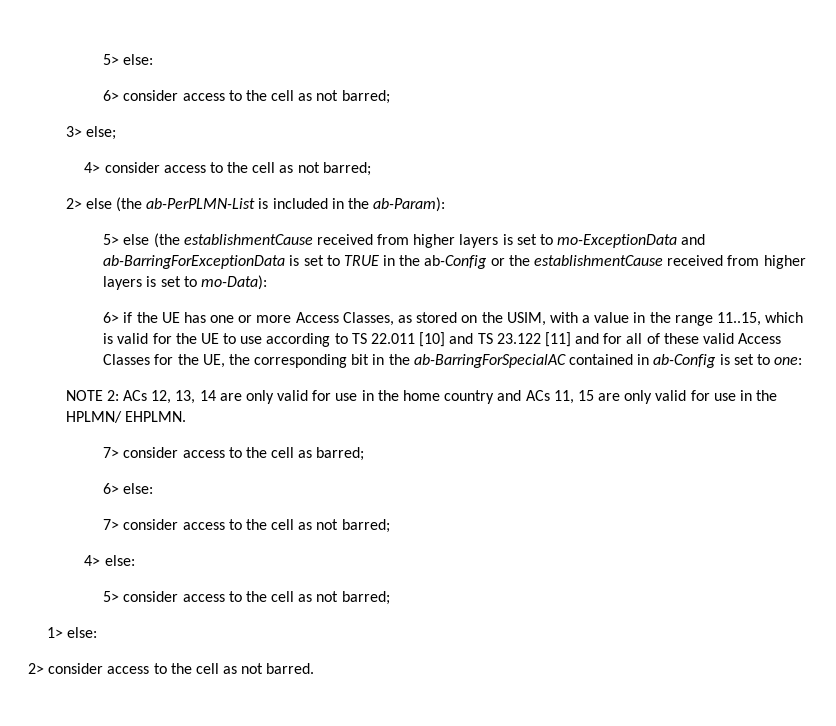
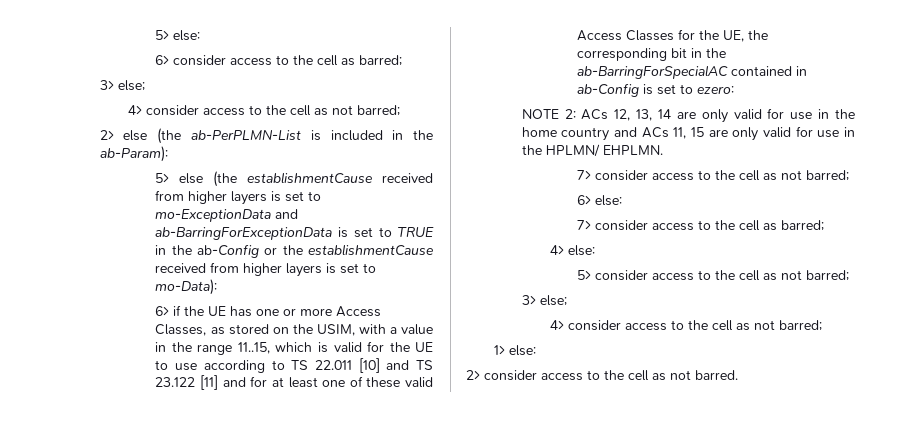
- 6> consider access to the cell as not barred;
+ 6> consider access to the cell as barred;
- 6> if the UE has one or more Access Classes, as stored on the USIM, with a value in the range 11..15, which is valid for the UE to use according to TS 22.011 [10] and TS 23.122 [11] and for all of these valid Access Classes for the UE, the corresponding bit in the ab-BarringForSpecialAC contained in ab-Config is set to one:
+ 6> if the UE has one or more Access Classes, as stored on the USIM, with a value in the range 11..15, which is valid for the UE to use according to TS 22.011 [10] and TS 23.122 [11] and for at least one of these valid Access Classes for the UE, the corresponding bit in the ab-BarringForSpecialAC contained in ab-Config is set to ezero:
- 7> consider access to the cell as barred;
+ 7> consider access to the cell as not barred;
- 7> consider access to the cell as not barred;
+ 7> consider access to the cell as barred;
  5> consider access to the cell as not barred;
+ 3> else;
+ 4> consider access to the cell as not barred;

